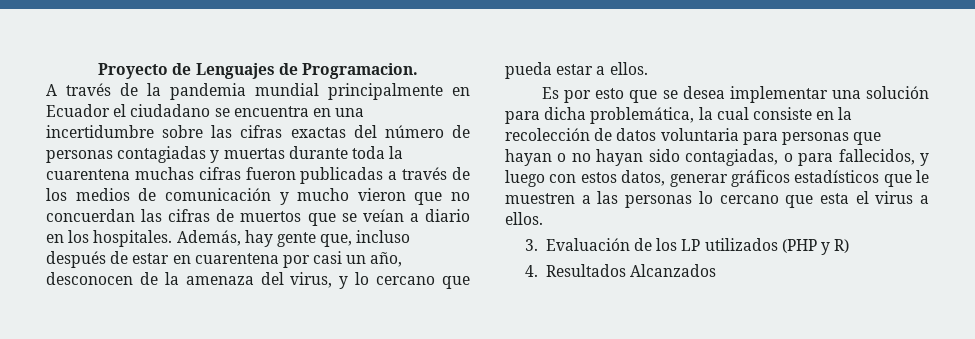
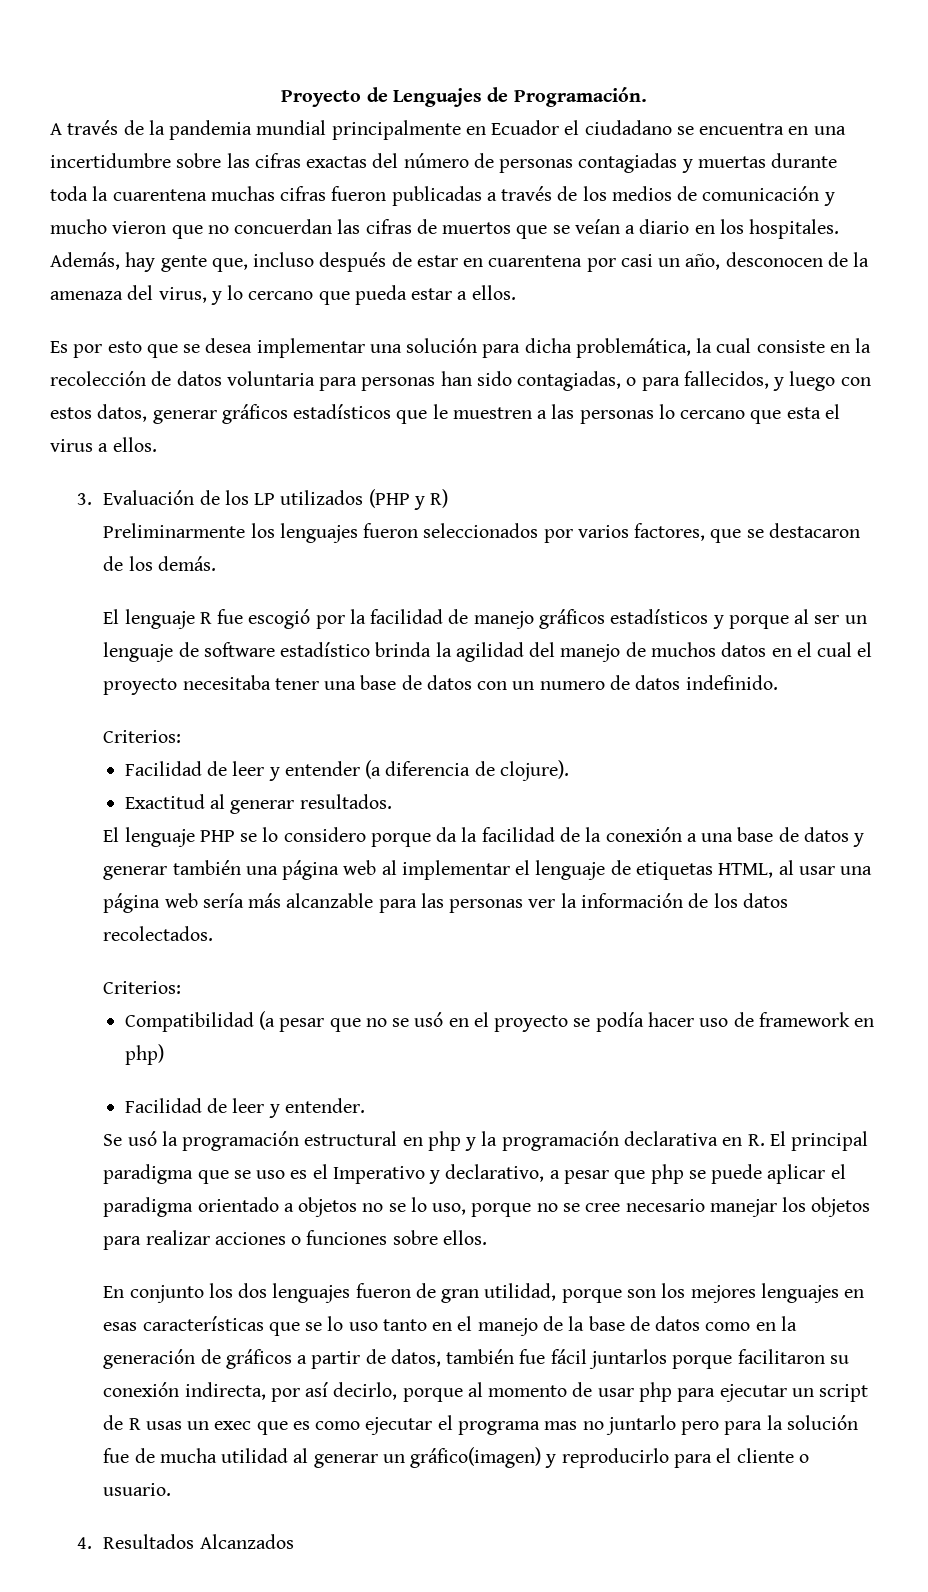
- Proyecto de Lenguajes de Programacion.
+ Proyecto de Lenguajes de Programación.
- Es por esto que se desea implementar una solución para dicha problemática, la cual consiste en la recolección de datos voluntaria para personas que hayan o no hayan sido contagiadas, o para fallecidos, y luego con estos datos, generar gráficos estadísticos que le muestren a las personas lo cercano que esta el virus a ellos.
+ Es por esto que se desea implementar una solución para dicha problemática, la cual consiste en la recolección de datos voluntaria para personas han sido contagiadas, o para fallecidos, y luego con estos datos, generar gráficos estadísticos que le muestren a las personas lo cercano que esta el virus a ellos.
+ Preliminarmente los lenguajes fueron seleccionados por varios factores, que se destacaron de los demás.
+ El lenguaje R fue escogió por la facilidad de manejo gráficos estadísticos y porque al ser un lenguaje de software estadístico brinda la agilidad del manejo de muchos datos en el cual el proyecto necesitaba tener una base de datos con un numero de datos indefinido.
+ Criterios:
+ Facilidad de leer y entender (a diferencia de clojure).
+ Exactitud al generar resultados.
+ El lenguaje PHP se lo considero porque da la facilidad de la conexión a una base de datos y generar también una página web al implementar el lenguaje de etiquetas HTML, al usar una página web sería más alcanzable para las personas ver la información de los datos recolectados.
+ Criterios:
+ Compatibilidad (a pesar que no se usó en el proyecto se podía hacer uso de framework en php)
+ Facilidad de leer y entender.
+ Se usó la programación estructural en php y la programación declarativa en R. El principal paradigma que se uso es el Imperativo y declarativo, a pesar que php se puede aplicar el paradigma orientado a objetos no se lo uso, porque no se cree necesario manejar los objetos para realizar acciones o funciones sobre ellos.
+ En conjunto los dos lenguajes fueron de gran utilidad, porque son los mejores lenguajes en esas características que se lo uso tanto en el manejo de la base de datos como en la generación de gráficos a partir de datos, también fue fácil juntarlos porque facilitaron su conexión indirecta, por así decirlo, porque al momento de usar php para ejecutar un script de R usas un exec que es como ejecutar el programa mas no juntarlo pero para la solución fue de mucha utilidad al generar un gráfico(imagen) y reproducirlo para el cliente o usuario.

